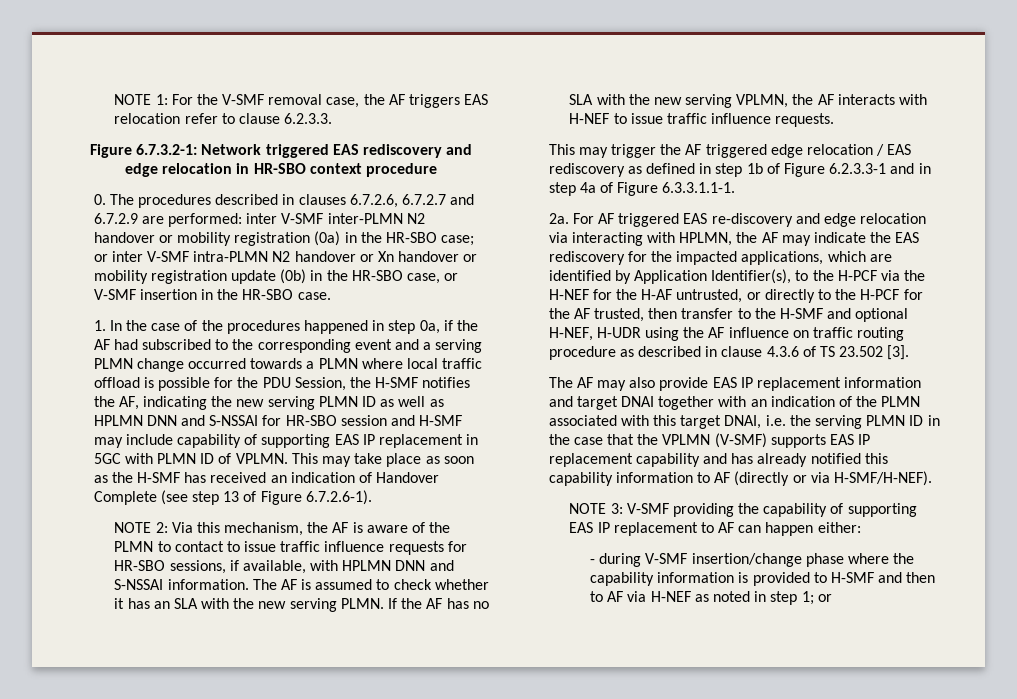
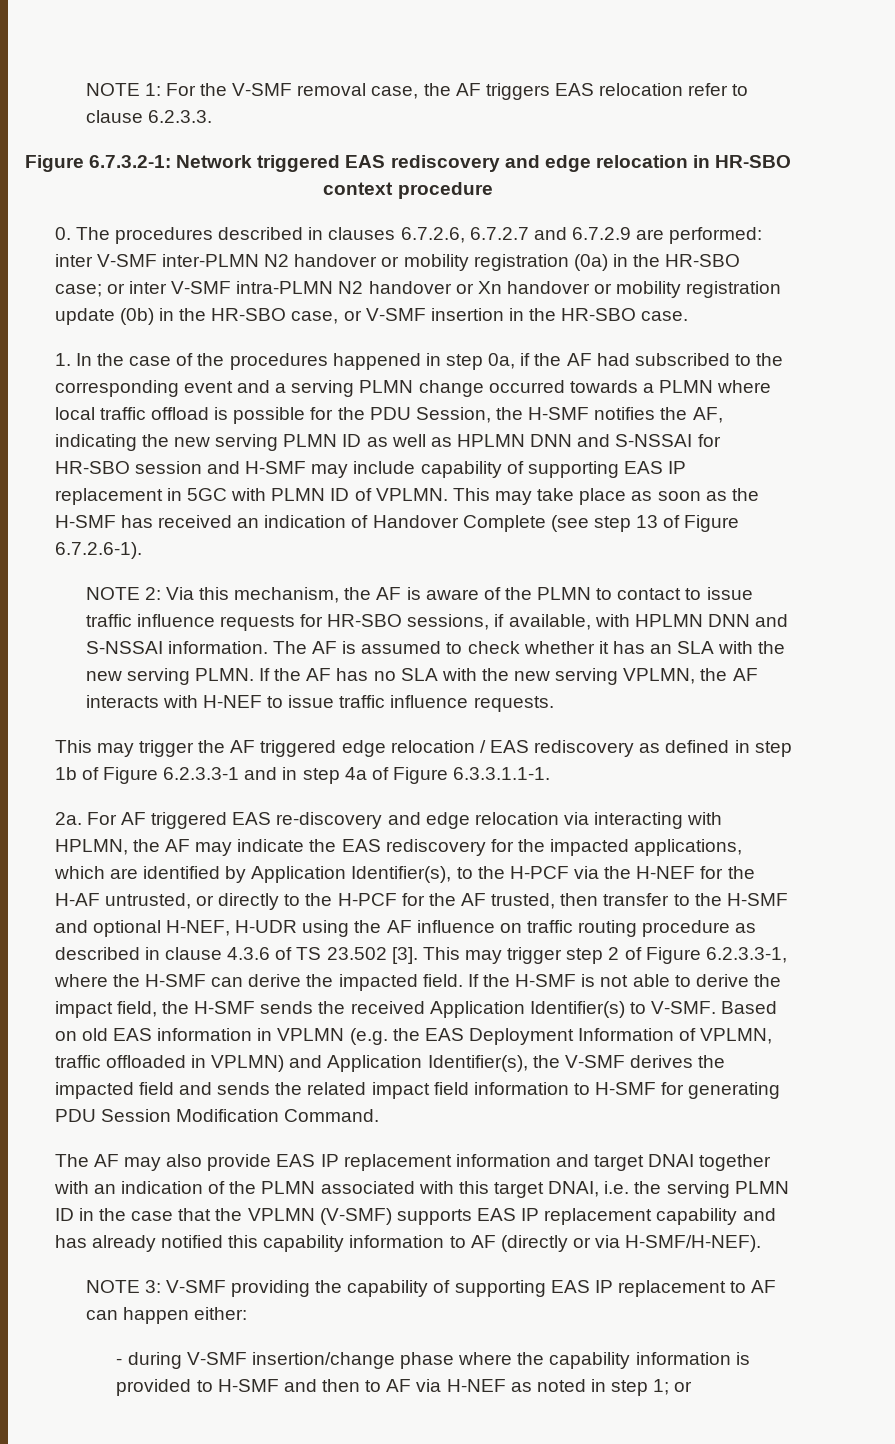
+ This may trigger step 2 of Figure 6.2.3.3-1, where the H-SMF can derive the impacted field. If the H-SMF is not able to derive the impact field, the H-SMF sends the received Application Identifier(s) to V-SMF. Based on old EAS information in VPLMN (e.g. the EAS Deployment Information of VPLMN, traffic offloaded in VPLMN) and Application Identifier(s), the V-SMF derives the impacted field and sends the related impact field information to H-SMF for generating PDU Session Modification Command.

